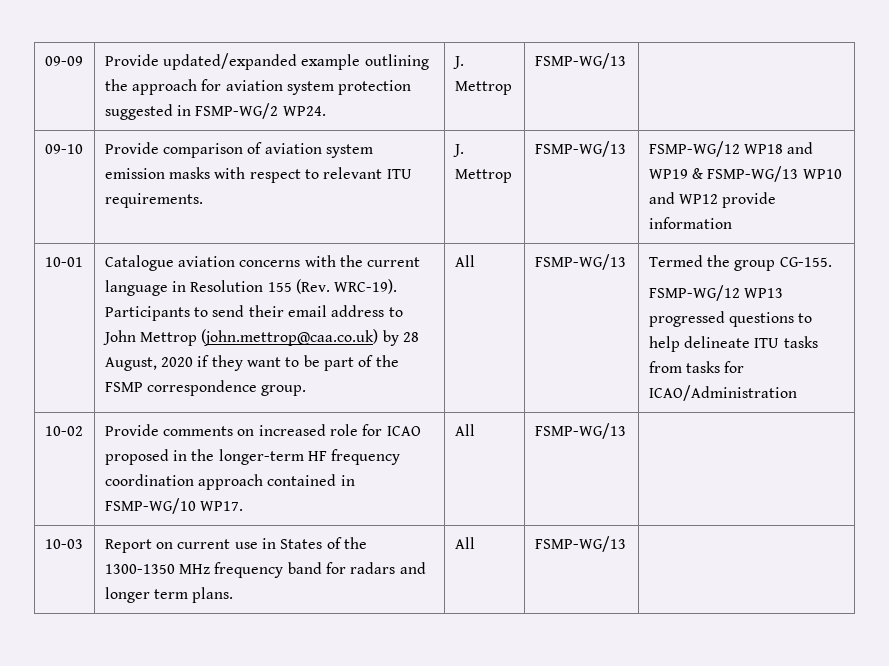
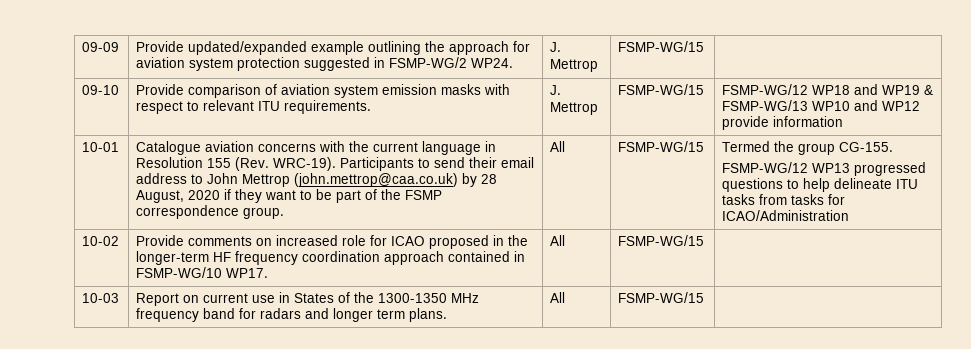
- 09-09 | Provide updated/expanded example outlining the approach for aviation system protection suggested in FSMP-WG/2 WP24. | J. Mettrop | FSMP-WG/13 |
+ 09-09 | Provide updated/expanded example outlining the approach for aviation system protection suggested in FSMP-WG/2 WP24. | J. Mettrop | FSMP-WG/15 |
- 09-10 | Provide comparison of aviation system emission masks with respect to relevant ITU requirements. | J. Mettrop | FSMP-WG/13 | FSMP-WG/12 WP18 and WP19 & FSMP-WG/13 WP10 and WP12 provide information
+ 09-10 | Provide comparison of aviation system emission masks with respect to relevant ITU requirements. | J. Mettrop | FSMP-WG/15 | FSMP-WG/12 WP18 and WP19 & FSMP-WG/13 WP10 and WP12 provide information
- Participants to send their email address to John Mettrop (john.mettrop@caa.co.uk) by 28 August, 2020 if they want to be part of the FSMP correspondence group. | All | FSMP-WG/13
+ Participants to send their email address to John Mettrop (john.mettrop@caa.co.uk) by 28 August, 2020 if they want to be part of the FSMP correspondence group. | All | FSMP-WG/15
- 10-02 | Provide comments on increased role for ICAO proposed in the longer-term HF frequency coordination approach contained in FSMP-WG/10 WP17. | All | FSMP-WG/13 |
+ 10-02 | Provide comments on increased role for ICAO proposed in the longer-term HF frequency coordination approach contained in FSMP-WG/10 WP17. | All | FSMP-WG/15 |
- 10-03 | Report on current use in States of the 1300-1350 MHz frequency band for radars and longer term plans. | All | FSMP-WG/13 |
+ 10-03 | Report on current use in States of the 1300-1350 MHz frequency band for radars and longer term plans. | All | FSMP-WG/15 |

